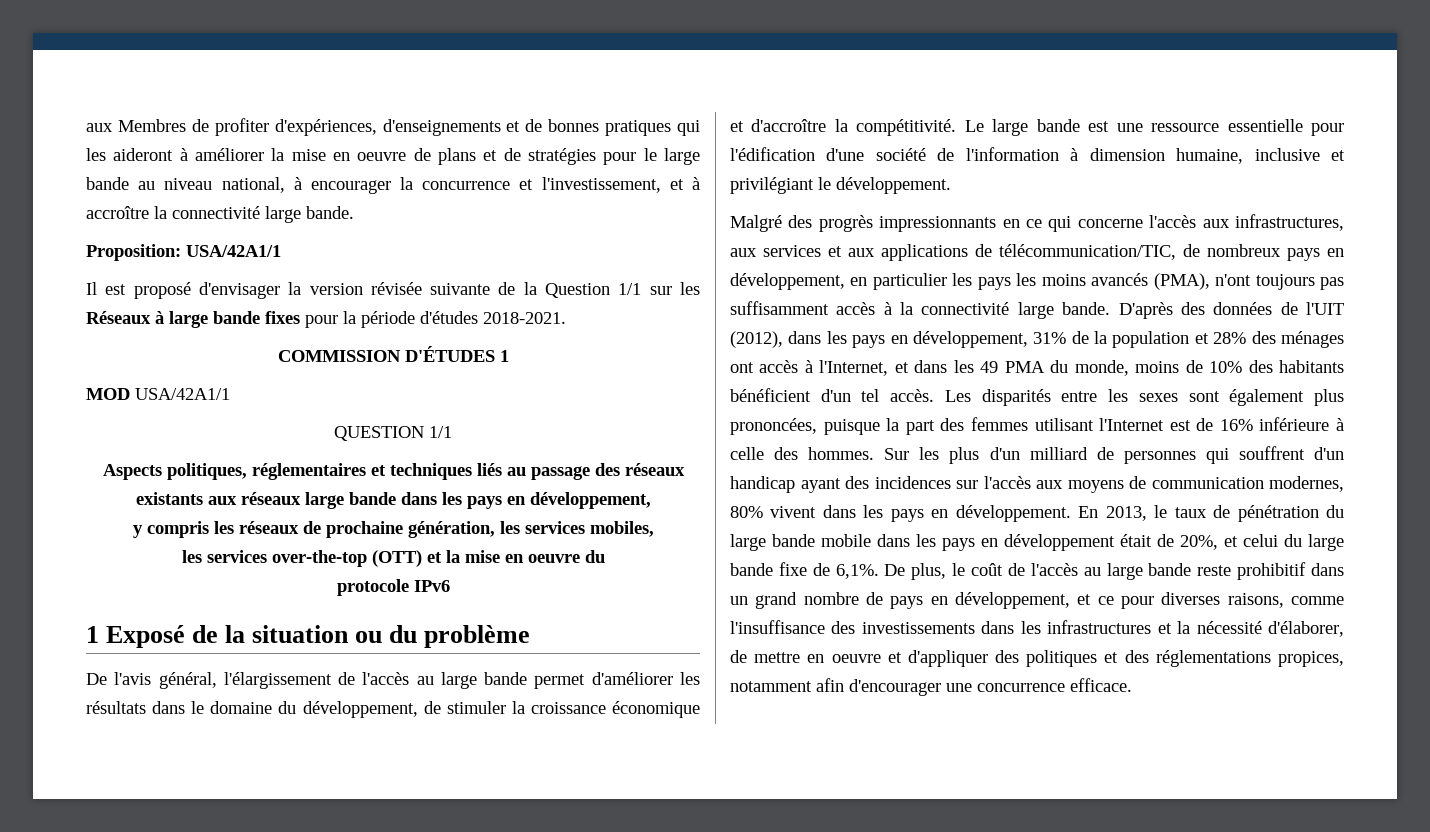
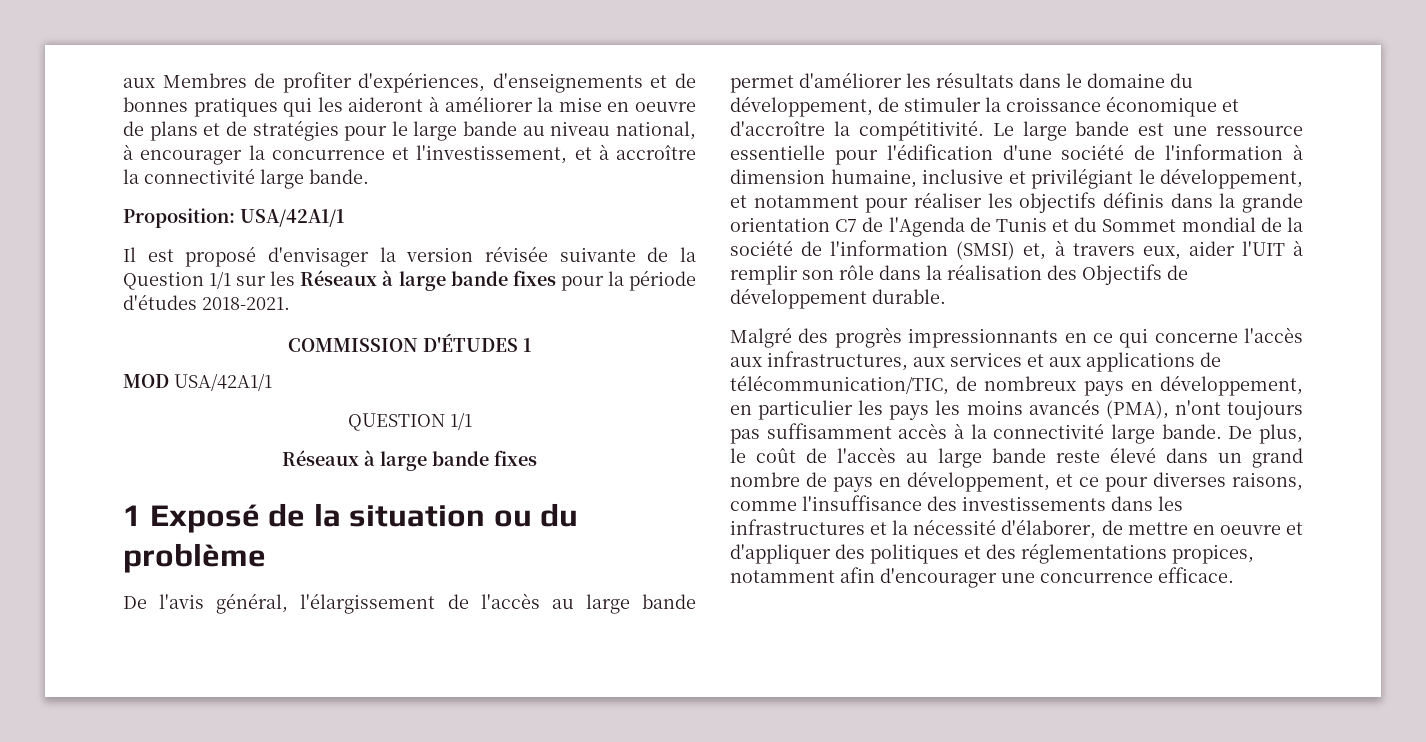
  QUESTION 1/1
- Aspects politiques, réglementaires et techniques liés au passage des réseaux existants aux réseaux large bande dans les pays en développement,
- y compris les réseaux de prochaine génération, les services mobiles,
- les services over-the-top (OTT) et la mise en oeuvre du
- protocole IPv6
+ Réseaux à large bande fixes
- Le large bande est une ressource essentielle pour l'édification d'une société de l'information à dimension humaine, inclusive et privilégiant le développement.
+ Le large bande est une ressource essentielle pour l'édification d'une société de l'information à dimension humaine, inclusive et privilégiant le développement, et notamment pour réaliser les objectifs définis dans la grande orientation C7 de l'Agenda de Tunis et du Sommet mondial de la société de l'information (SMSI) et, à travers eux, aider l'UIT à remplir son rôle dans la réalisation des Objectifs de développement durable.
- D'après des données de l'UIT (2012), dans les pays en développement, 31% de la population et 28% des ménages ont accès à l'Internet, et dans les 49 PMA du monde, moins de 10% des habitants bénéficient d'un tel accès. Les disparités entre les sexes sont également plus prononcées, puisque la part des femmes utilisant l'Internet est de 16% inférieure à celle des hommes. Sur les plus d'un milliard de personnes qui souffrent d'un handicap ayant des incidences sur l'accès aux moyens de communication modernes, 80% vivent dans les pays en développement. En 2013, le taux de pénétration du large bande mobile dans les pays en développement était de 20%, et celui du large bande fixe de 6,1%.
- De plus, le coût de l'accès au large bande reste prohibitif dans un grand nombre de pays en développement, et ce pour diverses raisons, comme l'insuffisance des investissements dans les infrastructures et la nécessité d'élaborer, de mettre en oeuvre et d'appliquer des politiques et des réglementations propices, notamment afin d'encourager une concurrence efficace.
+ De plus, le coût de l'accès au large bande reste élevé dans un grand nombre de pays en développement, et ce pour diverses raisons, comme l'insuffisance des investissements dans les infrastructures et la nécessité d'élaborer, de mettre en oeuvre et d'appliquer des politiques et des réglementations propices, notamment afin d'encourager une concurrence efficace.

